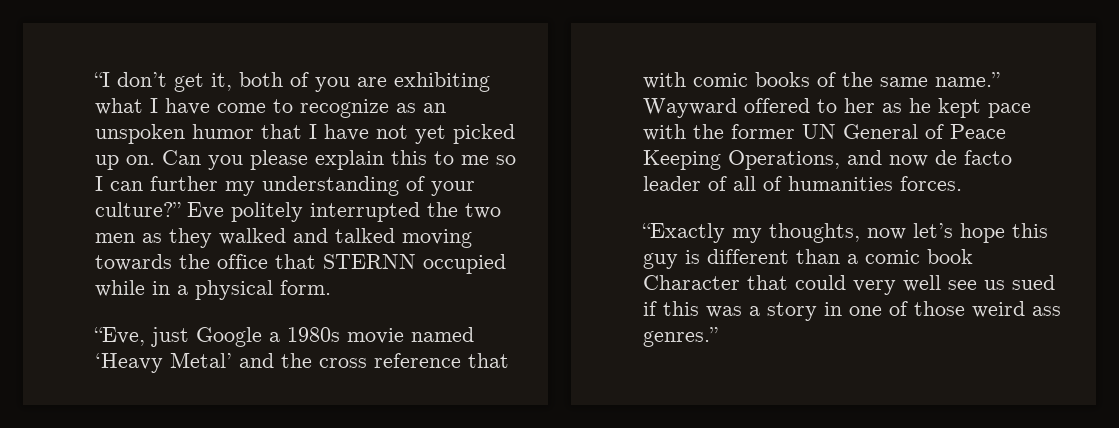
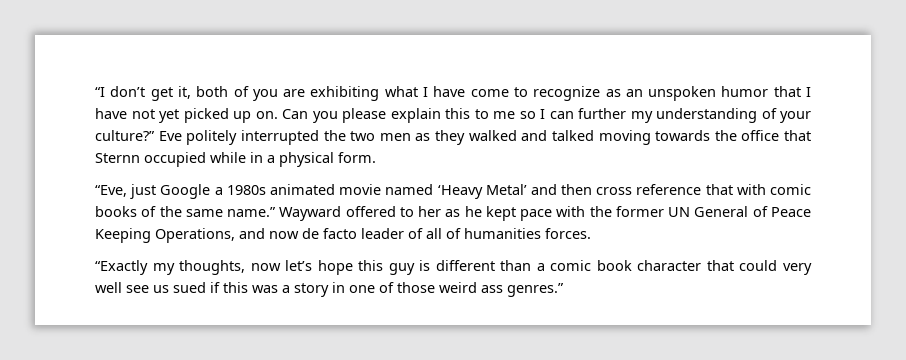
- Eve politely interrupted the two men as they walked and talked moving towards the office that STERNN occupied while in a physical form.
+ Eve politely interrupted the two men as they walked and talked moving towards the office that Sternn occupied while in a physical form.
- “Eve, just Google a 1980s movie named ‘Heavy Metal’ and the cross reference that with comic books of the same name.”
+ “Eve, just Google a 1980s animated movie named ‘Heavy Metal’ and then cross reference that with comic books of the same name.”
- “Exactly my thoughts, now let’s hope this guy is different than a comic book Character that could very well see us sued if this was a story in one of those weird ass genres.”
+ “Exactly my thoughts, now let’s hope this guy is different than a comic book character that could very well see us sued if this was a story in one of those weird ass genres.”

